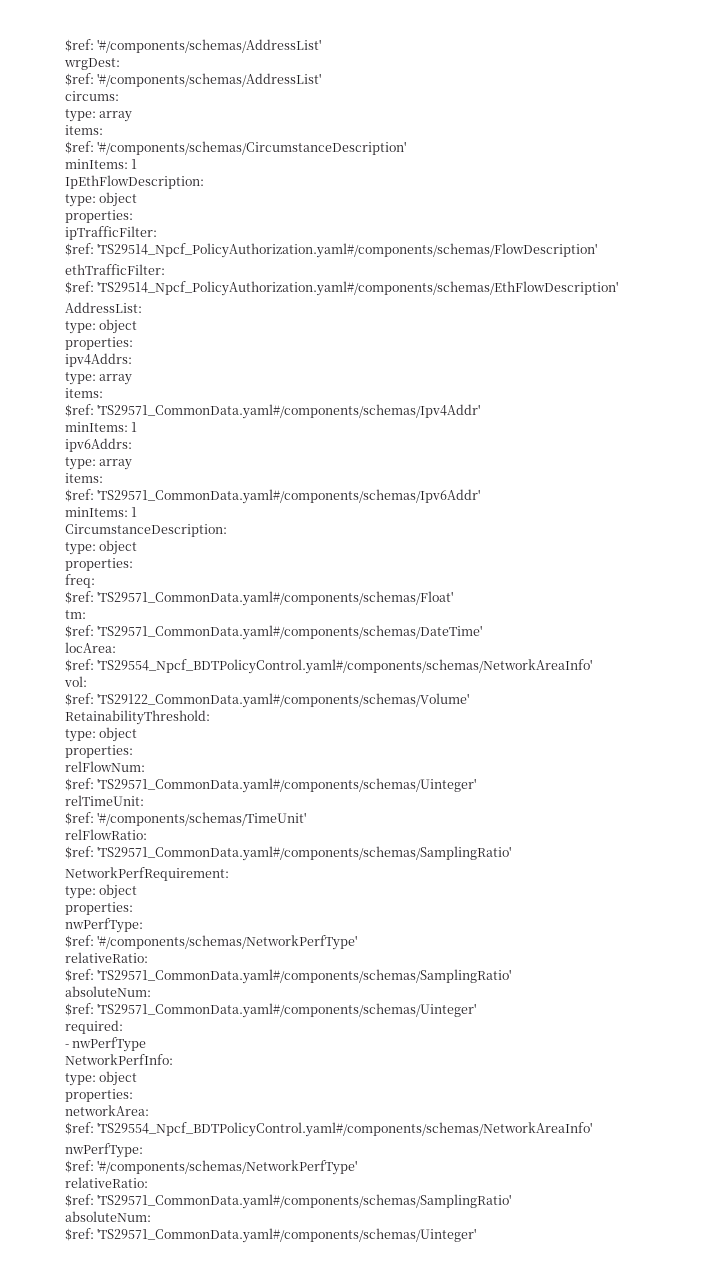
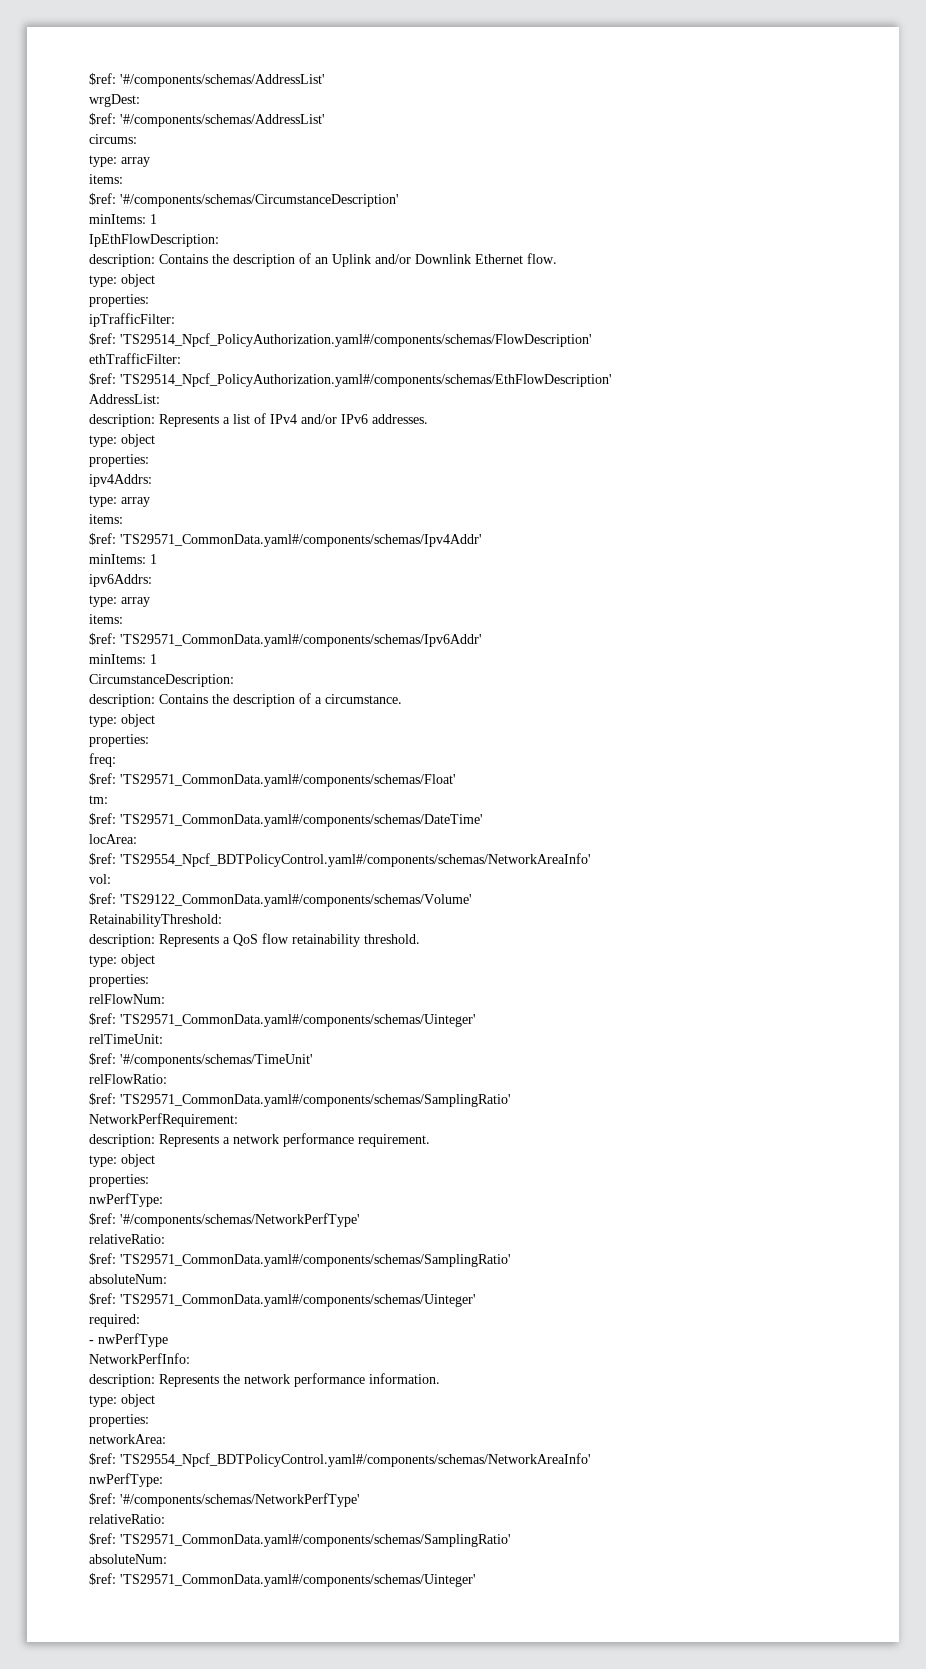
+ description: Contains the description of an Uplink and/or Downlink Ethernet flow.
+ description: Represents a list of IPv4 and/or IPv6 addresses.
+ description: Contains the description of a circumstance.
+ description: Represents a QoS flow retainability threshold.
+ description: Represents a network performance requirement.
+ description: Represents the network performance information.

